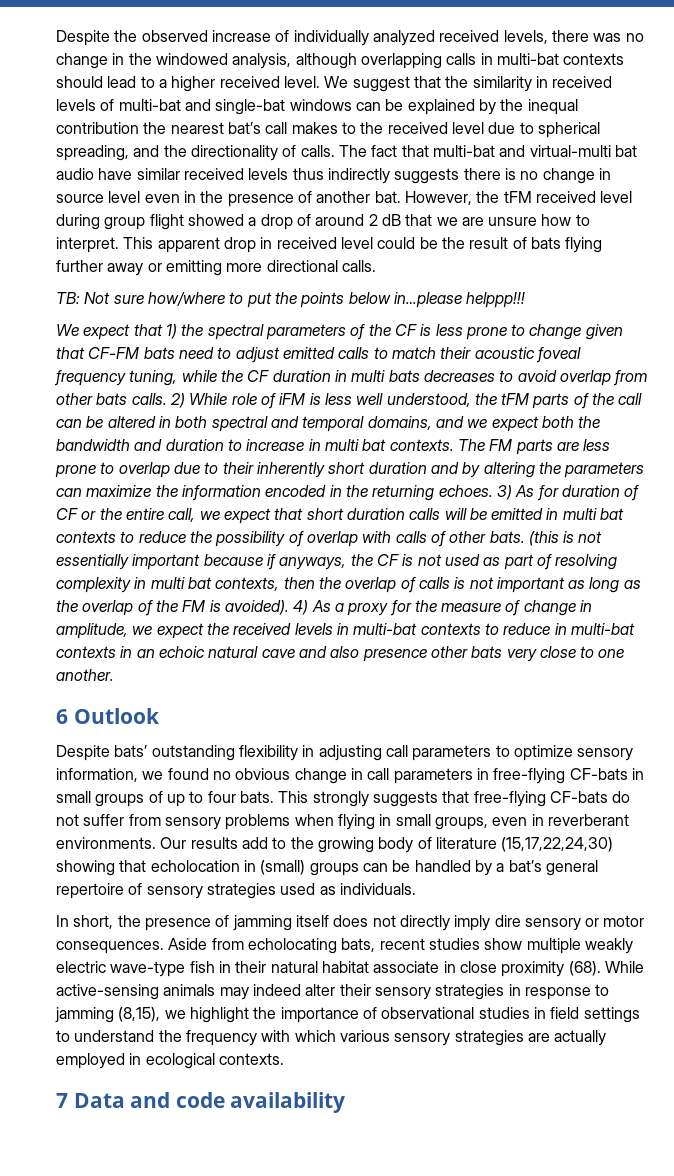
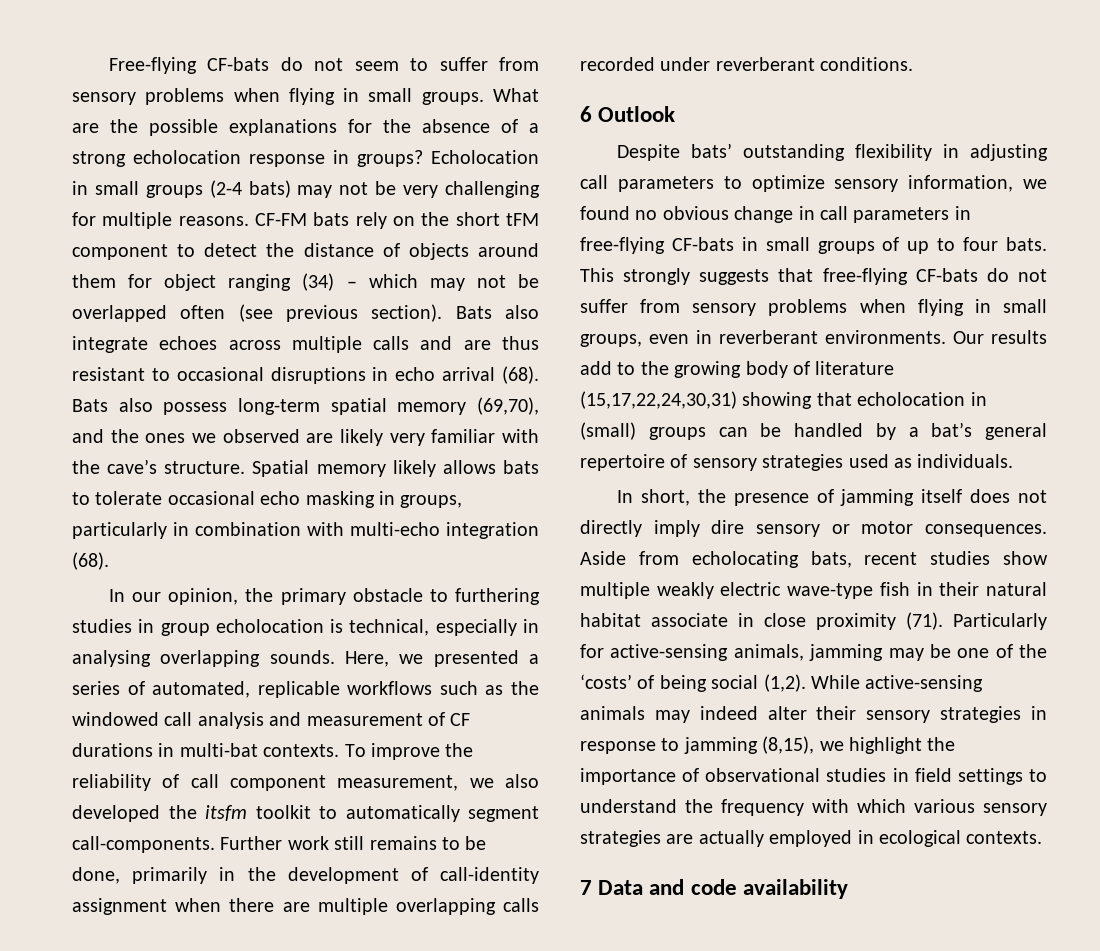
- Despite the observed increase of individually analyzed received levels, there was no change in the windowed analysis, although overlapping calls in multi-bat contexts should lead to a higher received level. We suggest that the similarity in received levels of multi-bat and single-bat windows can be explained by the inequal contribution the nearest bat’s call makes to the received level due to spherical spreading, and the directionality of calls. The fact that multi-bat and virtual-multi bat audio have similar received levels thus indirectly suggests there is no change in source level even in the presence of another bat. However, the tFM received level during group flight showed a drop of around 2 dB that we are unsure how to interpret. This apparent drop in received level could be the result of bats flying further away or emitting more directional calls.
- TB: Not sure how/where to put the points below in…please helppp!!!
- We expect that 1) the spectral parameters of the CF is less prone to change given that CF-FM bats need to adjust emitted calls to match their acoustic foveal frequency tuning, while the CF duration in multi bats decreases to avoid overlap from other bats calls. 2) While role of iFM is less well understood, the tFM parts of the call can be altered in both spectral and temporal domains, and we expect both the bandwidth and duration to increase in multi bat contexts. The FM parts are less prone to overlap due to their inherently short duration and by altering the parameters can maximize the information encoded in the returning echoes. 3) As for duration of CF or the entire call, we expect that short duration calls will be emitted in multi bat contexts to reduce the possibility of overlap with calls of other bats. (this is not essentially important because if anyways, the CF is not used as part of resolving complexity in multi bat contexts, then the overlap of calls is not important as long as the overlap of the FM is avoided). 4) As a proxy for the measure of change in amplitude, we expect the received levels in multi-bat contexts to reduce in multi-bat contexts in an echoic natural cave and also presence other bats very close to one another.
+ Free-flying CF-bats do not seem to suffer from sensory problems when flying in small groups. What are the possible explanations for the absence of a strong echolocation response in groups? Echolocation in small groups (2-4 bats) may not be very challenging for multiple reasons. CF-FM bats rely on the short tFM component to detect the distance of objects around them for object ranging (34) – which may not be overlapped often (see previous section). Bats also integrate echoes across multiple calls and are thus resistant to occasional disruptions in echo arrival (68). Bats also possess long-term spatial memory (69,70), and the ones we observed are likely very familiar with the cave’s structure. Spatial memory likely allows bats to tolerate occasional echo masking in groups, particularly in combination with multi-echo integration (68).
+ In our opinion, the primary obstacle to furthering studies in group echolocation is technical, especially in analysing overlapping sounds. Here, we presented a series of automated, replicable workflows such as the windowed call analysis and measurement of CF durations in multi-bat contexts. To improve the reliability of call component measurement, we also developed the itsfm toolkit to automatically segment call-components. Further work still remains to be done, primarily in the development of call-identity assignment when there are multiple overlapping calls recorded under reverberant conditions.
- Our results add to the growing body of literature (15,17,22,24,30) showing that echolocation in (small) groups can be handled by a bat’s general repertoire of sensory strategies used as individuals.
+ Our results add to the growing body of literature (15,17,22,24,30,31) showing that echolocation in (small) groups can be handled by a bat’s general repertoire of sensory strategies used as individuals.
- Aside from echolocating bats, recent studies show multiple weakly electric wave-type fish in their natural habitat associate in close proximity (68).
+ Aside from echolocating bats, recent studies show multiple weakly electric wave-type fish in their natural habitat associate in close proximity (71). Particularly for active-sensing animals, jamming may be one of the ‘costs’ of being social (1,2).

